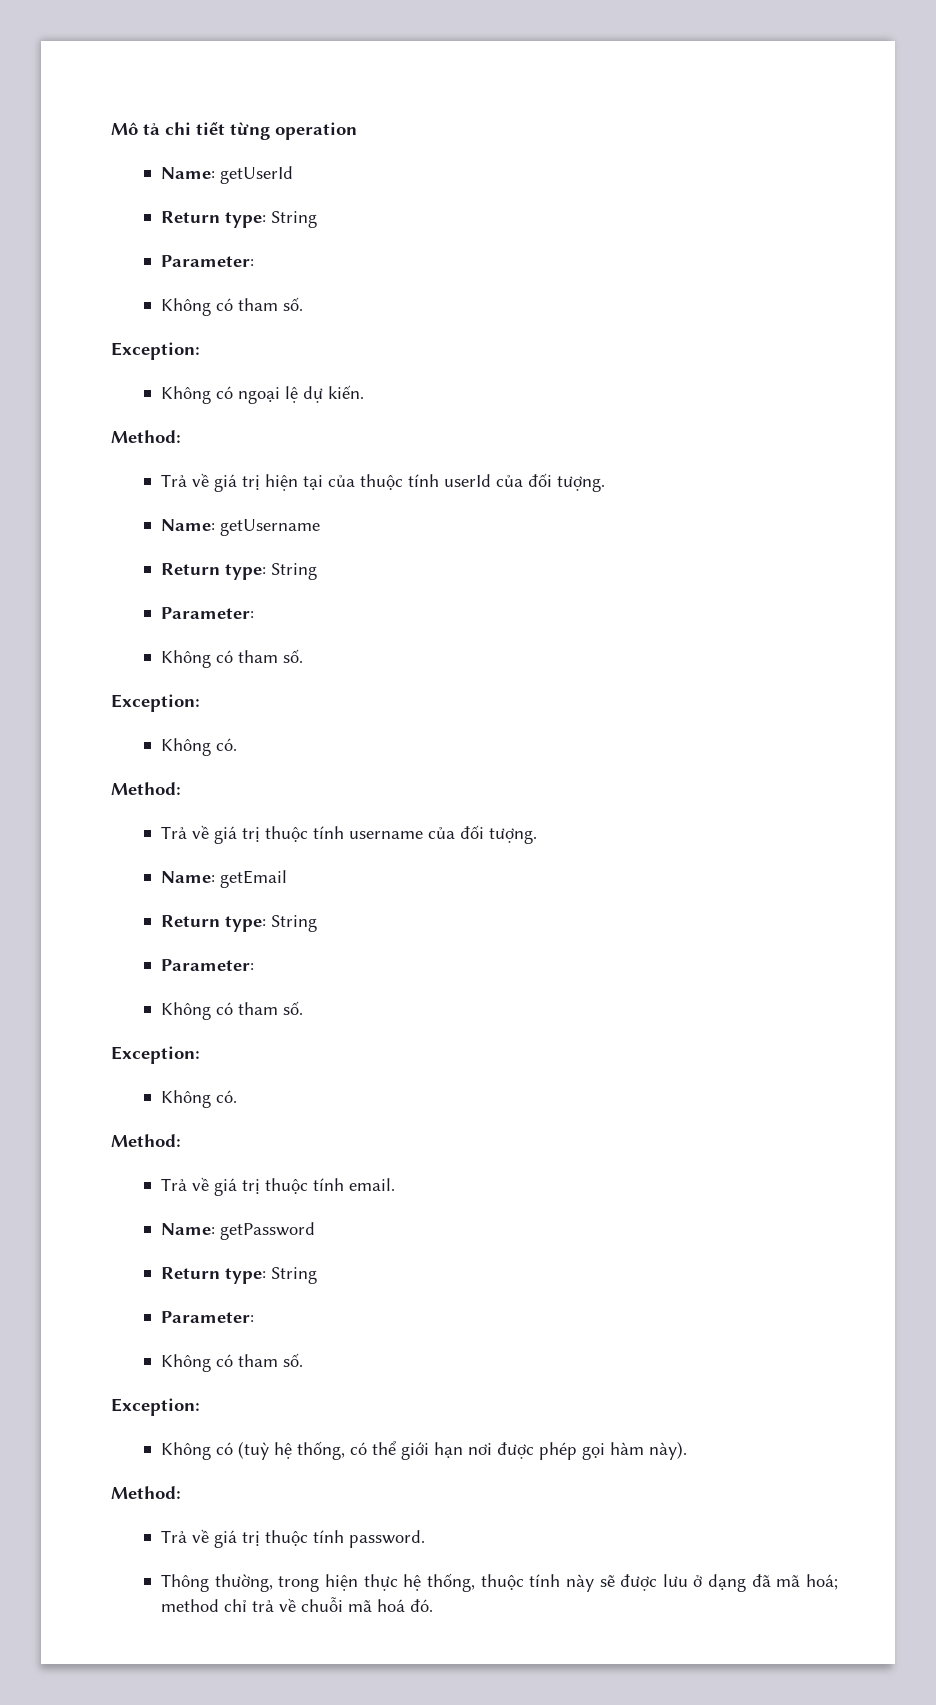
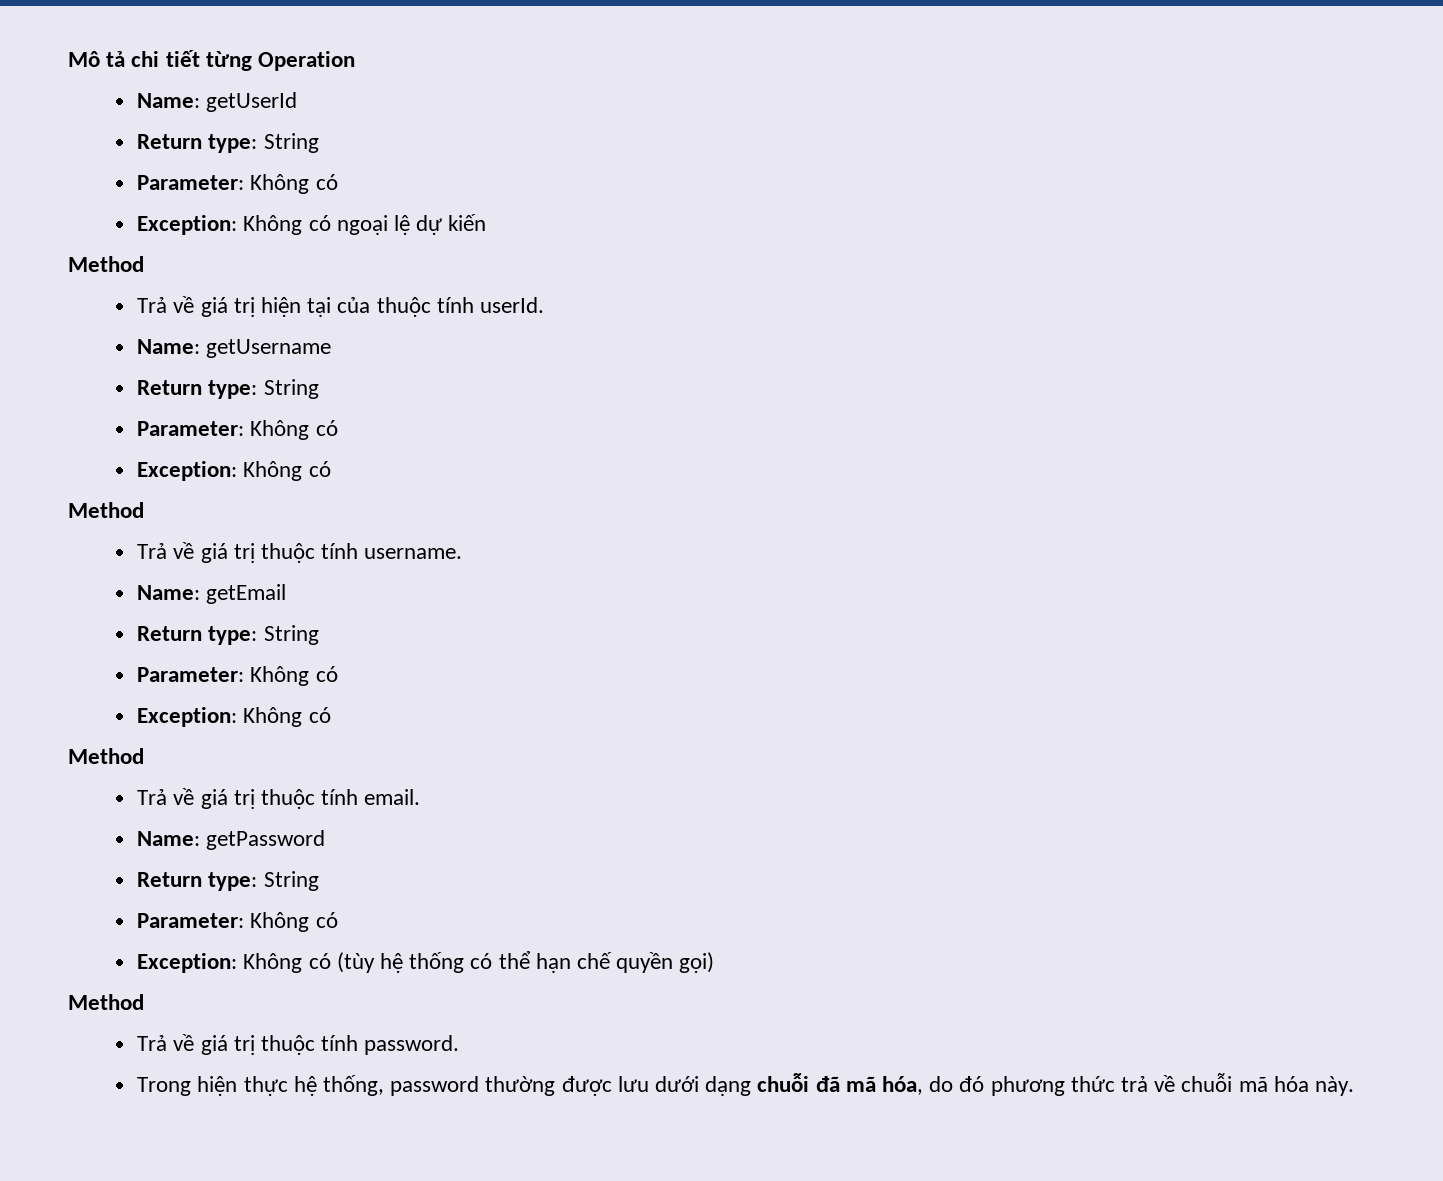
- Mô tả chi tiết từng operation
+ Mô tả chi tiết từng Operation
  Name: getUserId
  Return type: String
- Parameter:
- Không có tham số.
- Exception:
- Không có ngoại lệ dự kiến.
- Method:
+ Parameter: Không có
+ Exception: Không có ngoại lệ dự kiến
+ Method
- Trả về giá trị hiện tại của thuộc tính userId của đối tượng.
+ Trả về giá trị hiện tại của thuộc tính userId.
  Name: getUsername
  Return type: String
- Parameter:
- Không có tham số.
- Exception:
- Không có.
- Method:
- Trả về giá trị thuộc tính username của đối tượng.
+ Parameter: Không có
+ Exception: Không có
+ Method
+ Trả về giá trị thuộc tính username.
  Name: getEmail
  Return type: String
- Parameter:
- Không có tham số.
- Exception:
- Không có.
- Method:
+ Parameter: Không có
+ Exception: Không có
+ Method
  Name: getPassword
  Return type: String
- Parameter:
- Không có tham số.
- Exception:
- Không có (tuỳ hệ thống, có thể giới hạn nơi được phép gọi hàm này).
- Method:
+ Parameter: Không có
+ Exception: Không có (tùy hệ thống có thể hạn chế quyền gọi)
+ Method
- Thông thường, trong hiện thực hệ thống, thuộc tính này sẽ được lưu ở dạng đã mã hoá; method chỉ trả về chuỗi mã hoá đó.
+ Trong hiện thực hệ thống, password thường được lưu dưới dạng chuỗi đã mã hóa, do đó phương thức trả về chuỗi mã hóa này.

